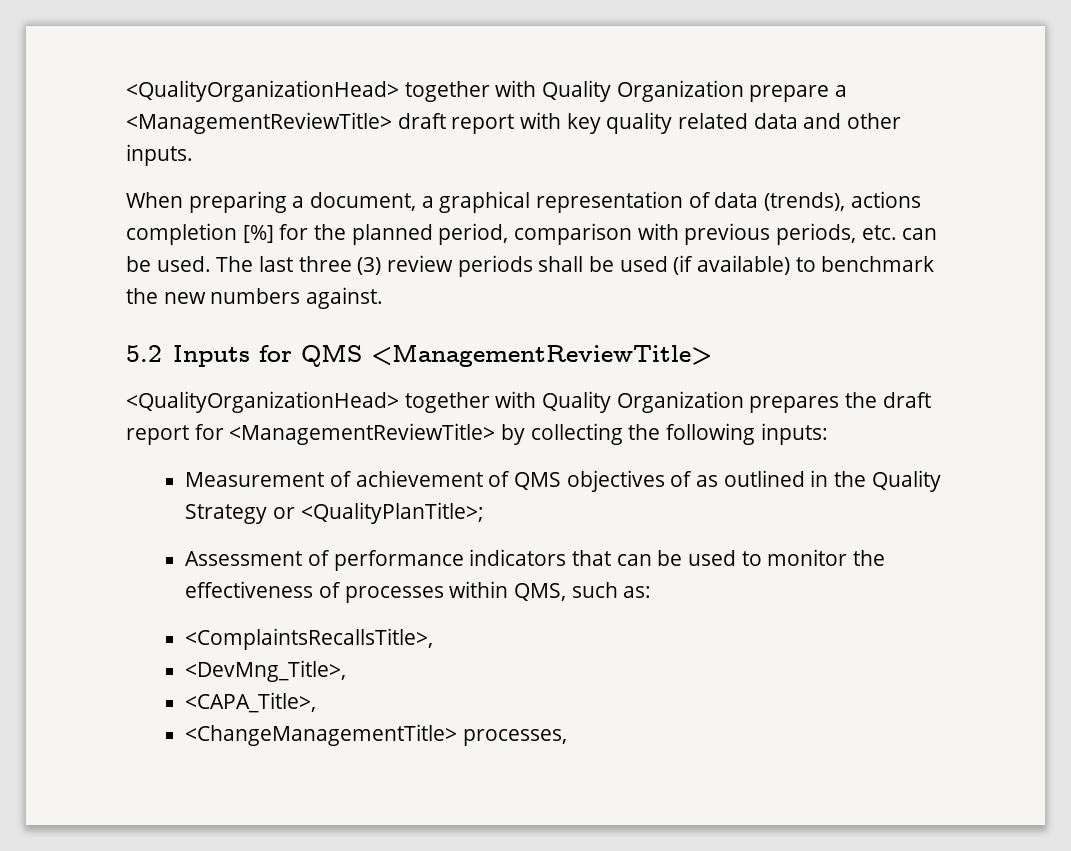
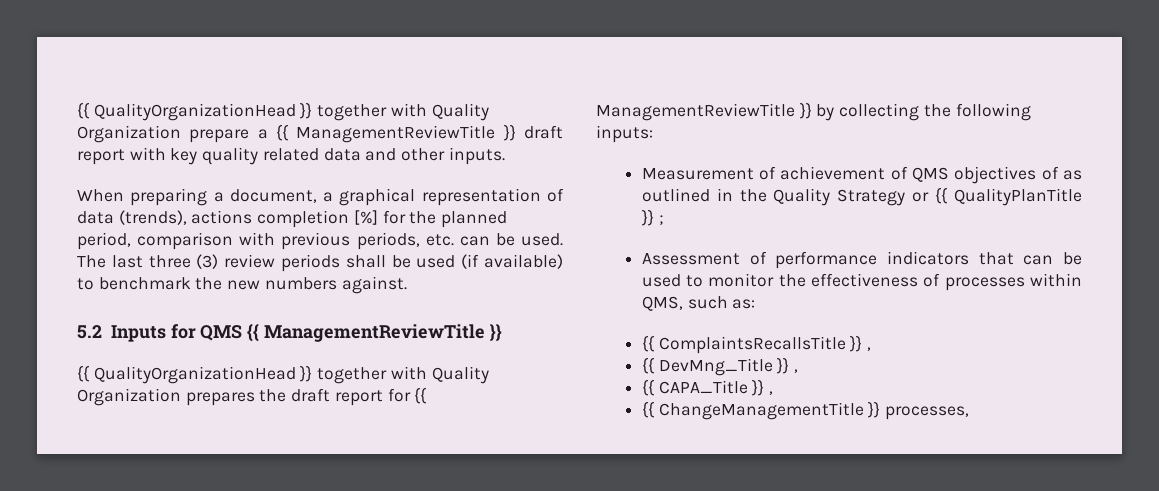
- <QualityOrganizationHead> together with Quality Organization prepare a <ManagementReviewTitle> draft report with key quality related data and other inputs.
+ {{ QualityOrganizationHead }} together with Quality Organization prepare a {{ ManagementReviewTitle }} draft report with key quality related data and other inputs.
- 5.2 Inputs for QMS <ManagementReviewTitle>
- <QualityOrganizationHead> together with Quality Organization prepares the draft report for <ManagementReviewTitle> by collecting the following inputs:
+ 5.2 Inputs for QMS {{ ManagementReviewTitle }}
+ {{ QualityOrganizationHead }} together with Quality Organization prepares the draft report for {{ ManagementReviewTitle }} by collecting the following inputs:
- Measurement of achievement of QMS objectives of as outlined in the Quality Strategy or <QualityPlanTitle>;
+ Measurement of achievement of QMS objectives of as outlined in the Quality Strategy or {{ QualityPlanTitle }} ;
- <ComplaintsRecallsTitle>,
- <DevMng_Title>,
- <CAPA_Title>,
- <ChangeManagementTitle> processes,
+ {{ ComplaintsRecallsTitle }} ,
+ {{ DevMng_Title }} ,
+ {{ CAPA_Title }} ,
+ {{ ChangeManagementTitle }} processes,

